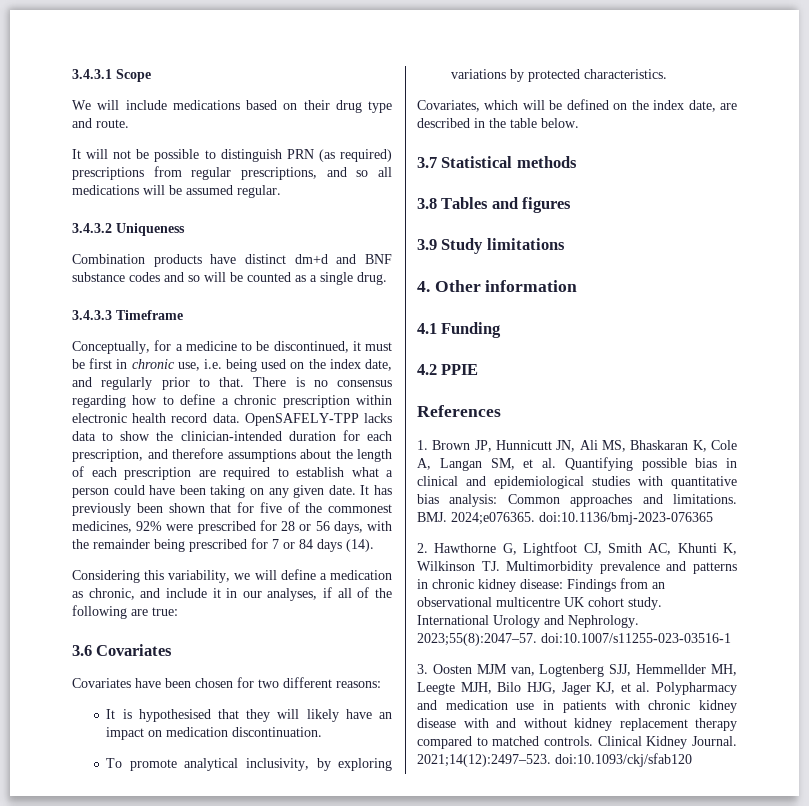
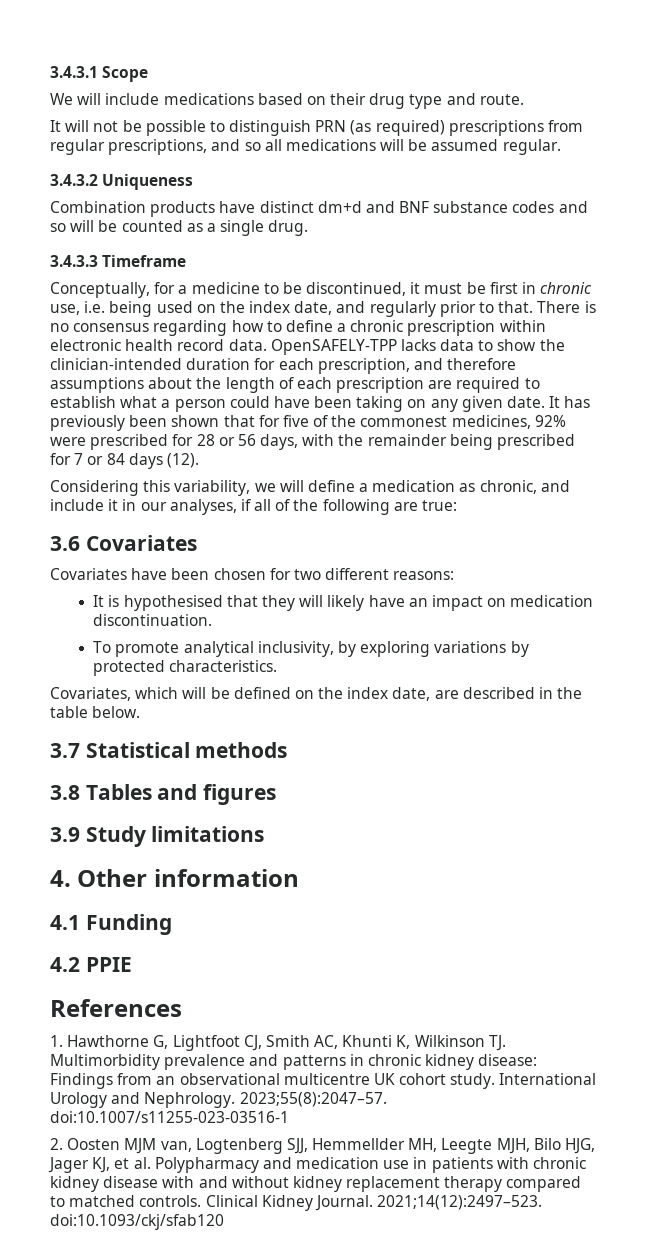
- It has previously been shown that for five of the commonest medicines, 92% were prescribed for 28 or 56 days, with the remainder being prescribed for 7 or 84 days (14).
+ It has previously been shown that for five of the commonest medicines, 92% were prescribed for 28 or 56 days, with the remainder being prescribed for 7 or 84 days (12).
- 1. Brown JP, Hunnicutt JN, Ali MS, Bhaskaran K, Cole A, Langan SM, et al. Quantifying possible bias in clinical and epidemiological studies with quantitative bias analysis: Common approaches and limitations. BMJ. 2024;e076365. doi:10.1136/bmj-2023-076365
- 2. Hawthorne G, Lightfoot CJ, Smith AC, Khunti K, Wilkinson TJ. Multimorbidity prevalence and patterns in chronic kidney disease: Findings from an observational multicentre UK cohort study.
+ 1. Hawthorne G, Lightfoot CJ, Smith AC, Khunti K, Wilkinson TJ. Multimorbidity prevalence and patterns in chronic kidney disease: Findings from an observational multicentre UK cohort study.
- 3. Oosten MJM van, Logtenberg SJJ, Hemmellder MH, Leegte MJH, Bilo HJG, Jager KJ, et al. Polypharmacy and medication use in patients with chronic kidney disease with and without kidney replacement therapy compared to matched controls.
+ 2. Oosten MJM van, Logtenberg SJJ, Hemmellder MH, Leegte MJH, Bilo HJG, Jager KJ, et al. Polypharmacy and medication use in patients with chronic kidney disease with and without kidney replacement therapy compared to matched controls.

